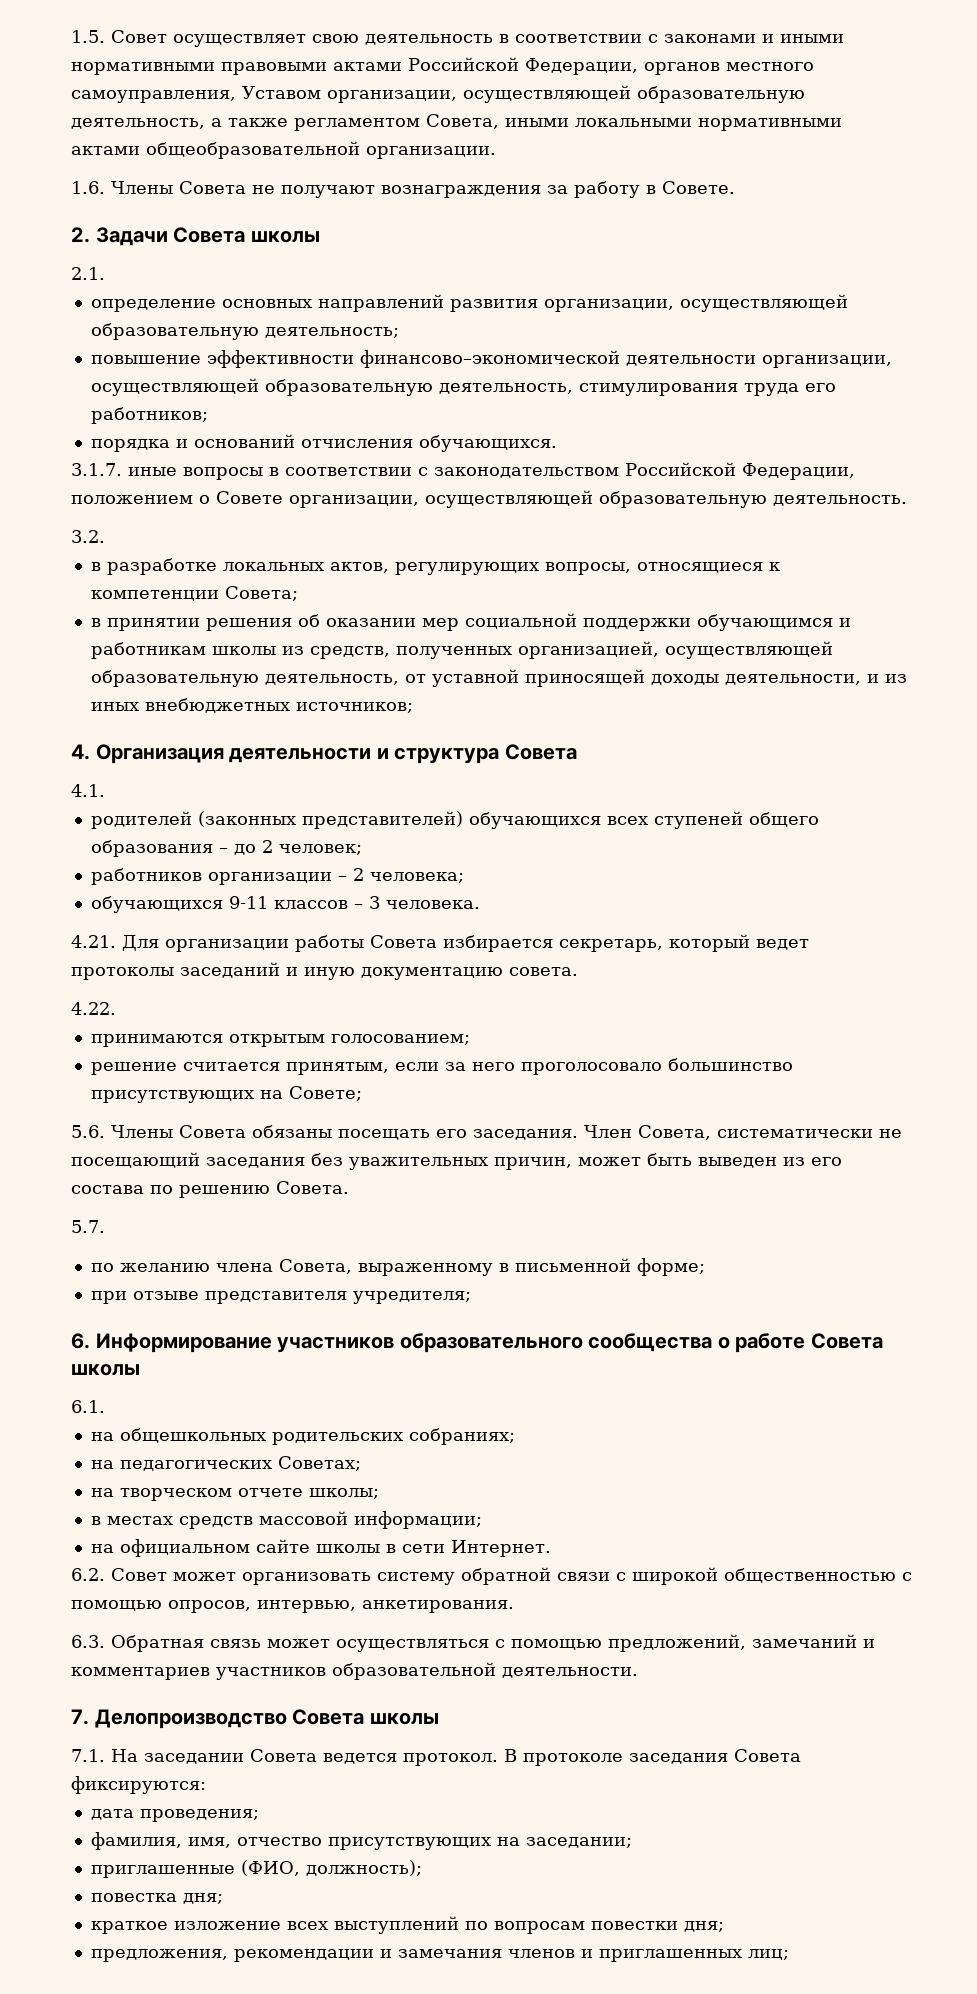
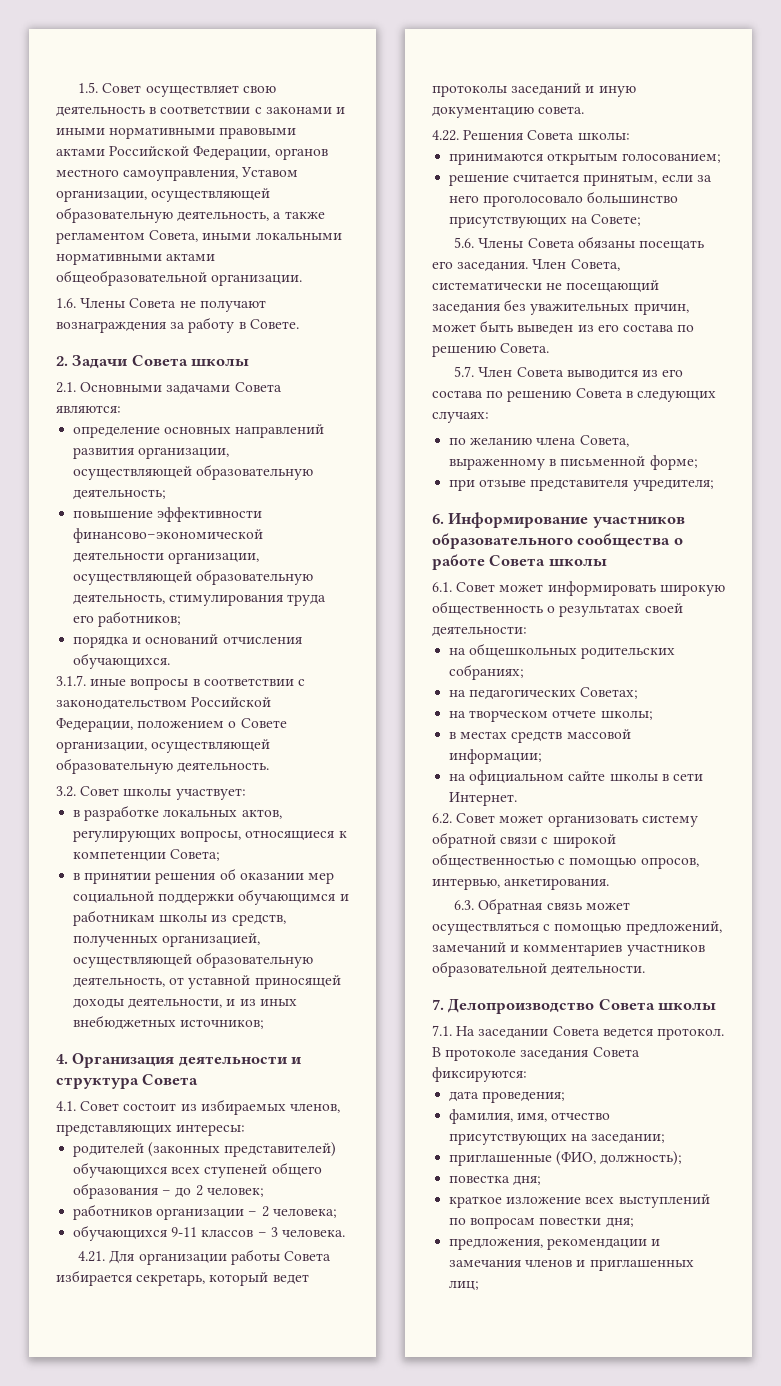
- 2.1.
+ 2.1. Основными задачами Совета являются:
- 3.2.
+ 3.2. Совет школы участвует:
- 4.1.
+ 4.1. Совет состоит из избираемых членов, представляющих интересы:
- 4.22.
+ 4.22. Решения Совета школы:
- 5.7.
+ 5.7. Член Совета выводится из его состава по решению Совета в следующих случаях:
- 6.1.
+ 6.1. Совет может информировать широкую общественность о результатах своей деятельности:

